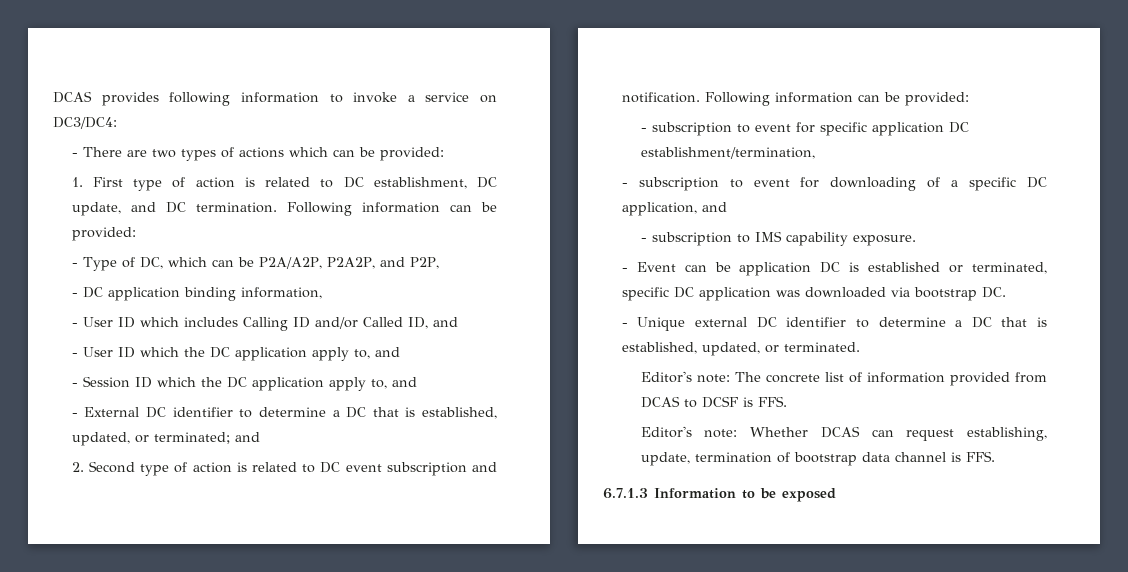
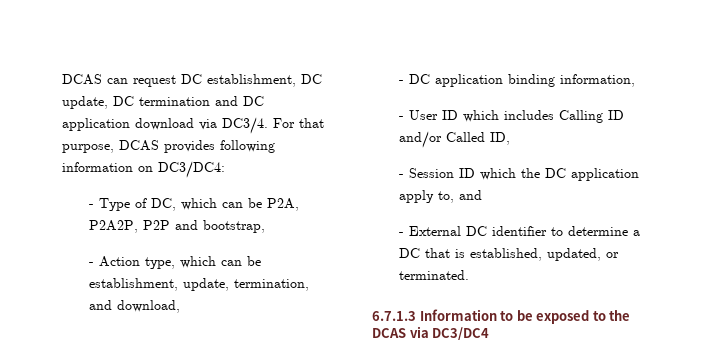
- DCAS provides following information to invoke a service on DC3/DC4:
- - There are two types of actions which can be provided:
- 1. First type of action is related to DC establishment, DC update, and DC termination. Following information can be provided:
+ DCAS can request DC establishment, DC update, DC termination and DC application download via DC3/4. For that purpose, DCAS provides following information on DC3/DC4:
- - Type of DC, which can be P2A/A2P, P2A2P, and P2P,
+ - Type of DC, which can be P2A, P2A2P, P2P and bootstrap,
+ - Action type, which can be establishment, update, termination, and download,
- - User ID which includes Calling ID and/or Called ID, and
- - User ID which the DC application apply to, and
+ - User ID which includes Calling ID and/or Called ID,
- - External DC identifier to determine a DC that is established, updated, or terminated; and
- 2. Second type of action is related to DC event subscription and notification. Following information can be provided:
- - subscription to event for specific application DC establishment/termination,
- - subscription to event for downloading of a specific DC application, and
- - subscription to IMS capability exposure.
- - Event can be application DC is established or terminated, specific DC application was downloaded via bootstrap DC.
- - Unique external DC identifier to determine a DC that is established, updated, or terminated.
- Editor's note: The concrete list of information provided from DCAS to DCSF is FFS.
- Editor's note: Whether DCAS can request establishing, update, termination of bootstrap data channel is FFS.
+ - External DC identifier to determine a DC that is established, updated, or terminated.
- 6.7.1.3 Information to be exposed
+ 6.7.1.3 Information to be exposed to the DCAS via DC3/DC4

